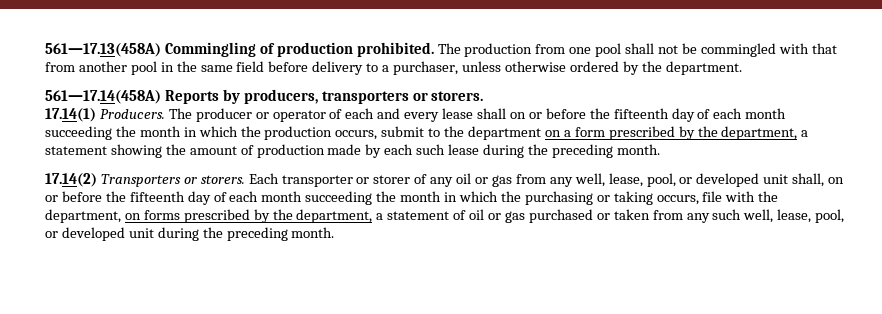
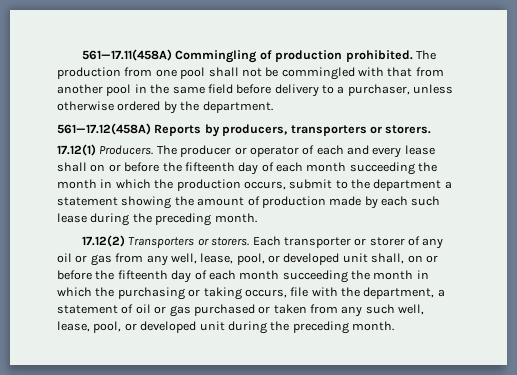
- 561—17.13(458A) Commingling of production prohibited.
+ 561—17.11(458A) Commingling of production prohibited.
- 561—17.14(458A) Reports by producers, transporters or storers.
+ 561—17.12(458A) Reports by producers, transporters or storers.
- 17.14(1) Producers.
+ 17.12(1) Producers.
- The producer or operator of each and every lease shall on or before the fifteenth day of each month succeeding the month in which the production occurs, submit to the department on a form prescribed by the department, a statement showing the amount of production made by each such lease during the preceding month.
+ The producer or operator of each and every lease shall on or before the fifteenth day of each month succeeding the month in which the production occurs, submit to the department a statement showing the amount of production made by each such lease during the preceding month.
- 17.14(2) Transporters or storers.
+ 17.12(2) Transporters or storers.
- Each transporter or storer of any oil or gas from any well, lease, pool, or developed unit shall, on or before the fifteenth day of each month succeeding the month in which the purchasing or taking occurs, file with the department, on forms prescribed by the department, a statement of oil or gas purchased or taken from any such well, lease, pool, or developed unit during the preceding month.
+ Each transporter or storer of any oil or gas from any well, lease, pool, or developed unit shall, on or before the fifteenth day of each month succeeding the month in which the purchasing or taking occurs, file with the department, a statement of oil or gas purchased or taken from any such well, lease, pool, or developed unit during the preceding month.

